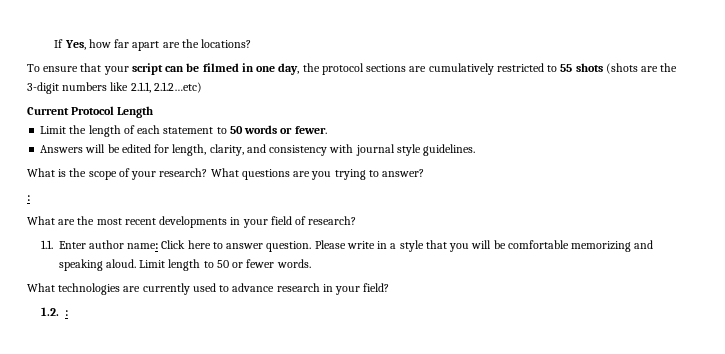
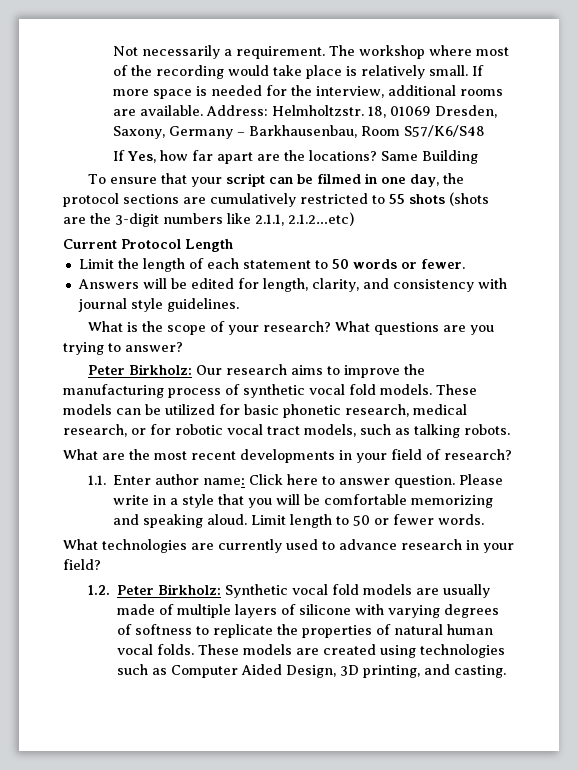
+ Not necessarily a requirement. The workshop where most of the recording would take place is relatively small. If more space is needed for the interview, additional rooms are available. Address: Helmholtzstr. 18, 01069 Dresden, Saxony, Germany – Barkhausenbau, Room S57/K6/S48
+ Same Building
  What questions are you trying to answer?
- :
+ Peter Birkholz: Our research aims to improve the manufacturing process of synthetic vocal fold models. These models can be utilized for basic phonetic research, medical research, or for robotic vocal tract models, such as talking robots.
- 1.2. :
+ 1.2. Peter Birkholz: Synthetic vocal fold models are usually made of multiple layers of silicone with varying degrees of softness to replicate the properties of natural human vocal folds. These models are created using technologies such as Computer Aided Design, 3D printing, and casting.

